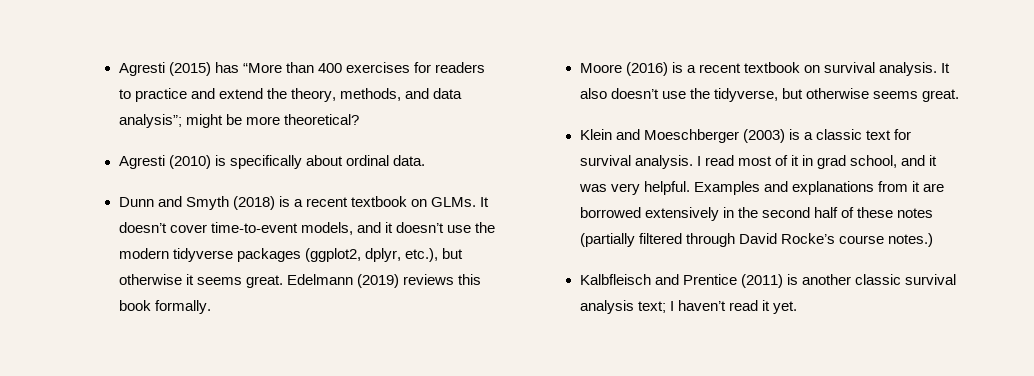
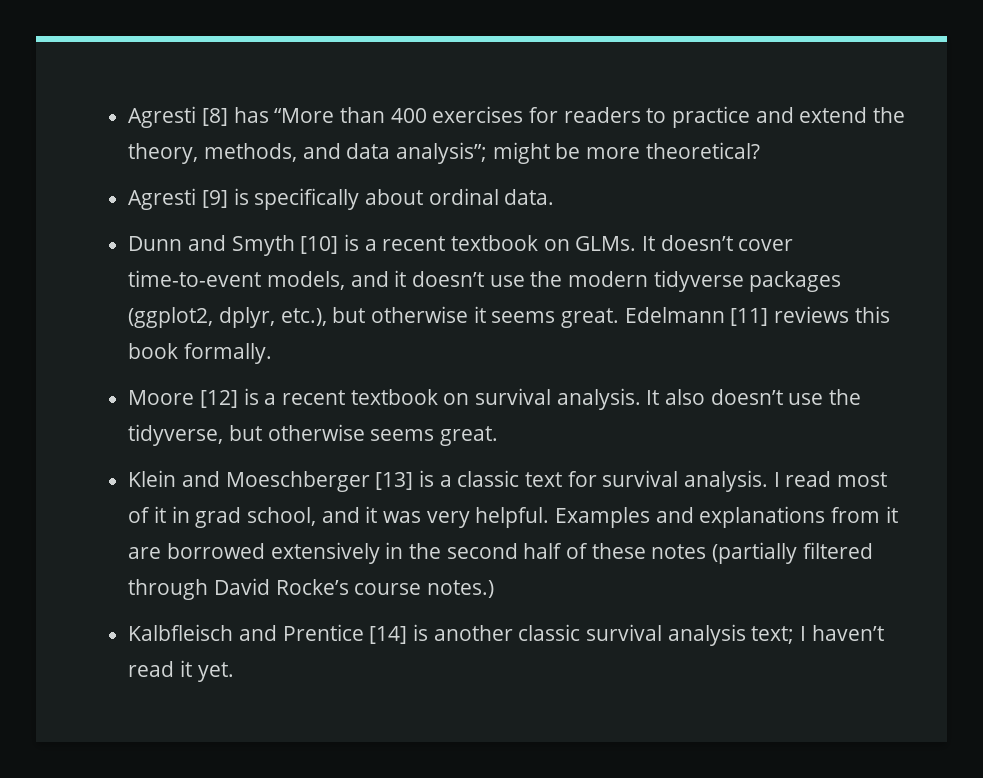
- Agresti (2015) has “More than 400 exercises for readers to practice and extend the theory, methods, and data analysis”; might be more theoretical?
+ Agresti [8] has “More than 400 exercises for readers to practice and extend the theory, methods, and data analysis”; might be more theoretical?
- Agresti (2010) is specifically about ordinal data.
+ Agresti [9] is specifically about ordinal data.
- Dunn and Smyth (2018) is a recent textbook on GLMs.
+ Dunn and Smyth [10] is a recent textbook on GLMs.
- Edelmann (2019) reviews this book formally.
+ Edelmann [11] reviews this book formally.
- Moore (2016) is a recent textbook on survival analysis.
+ Moore [12] is a recent textbook on survival analysis.
- Klein and Moeschberger (2003) is a classic text for survival analysis.
+ Klein and Moeschberger [13] is a classic text for survival analysis.
- Kalbfleisch and Prentice (2011) is another classic survival analysis text; I haven’t read it yet.
+ Kalbfleisch and Prentice [14] is another classic survival analysis text; I haven’t read it yet.

